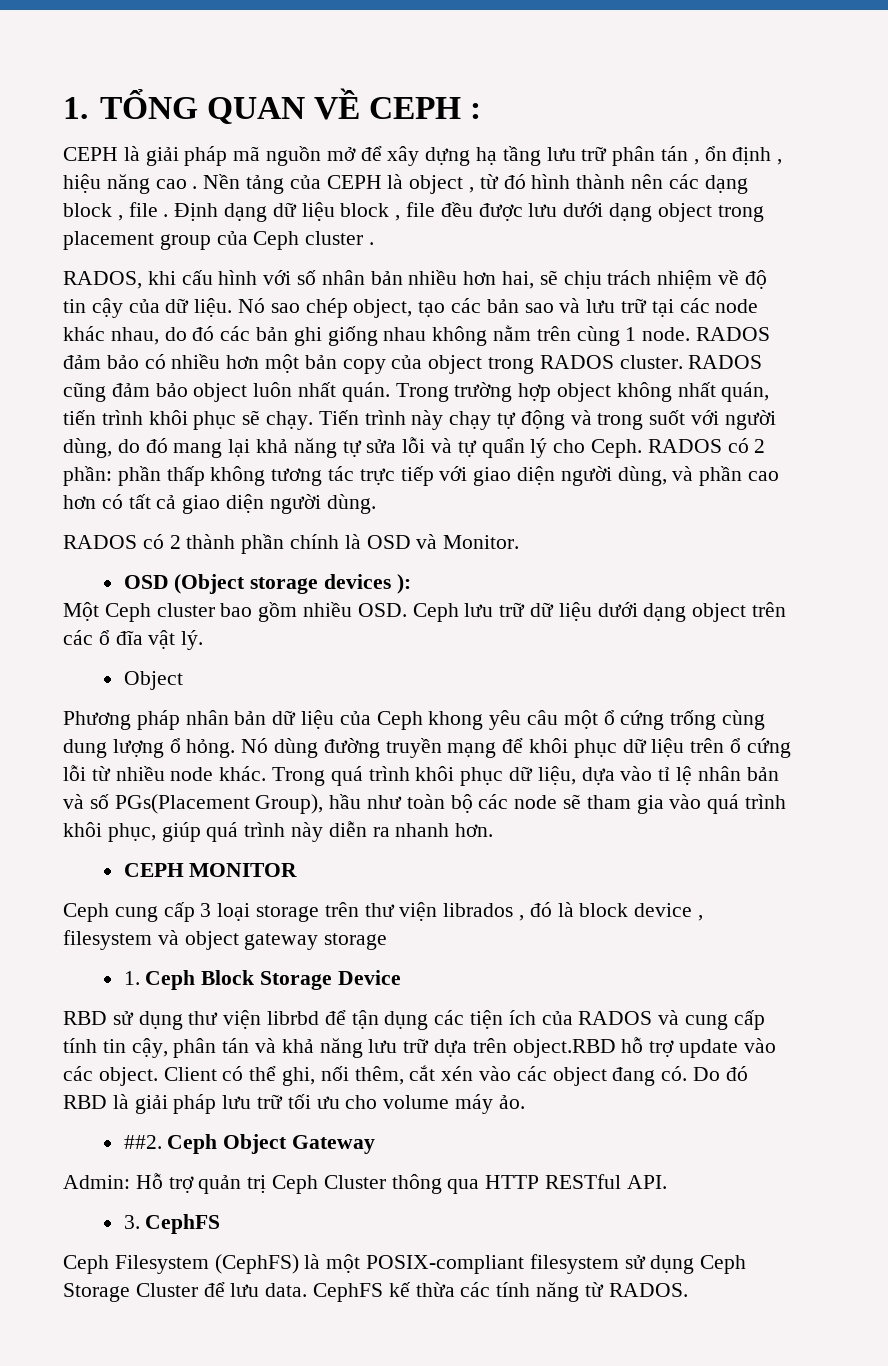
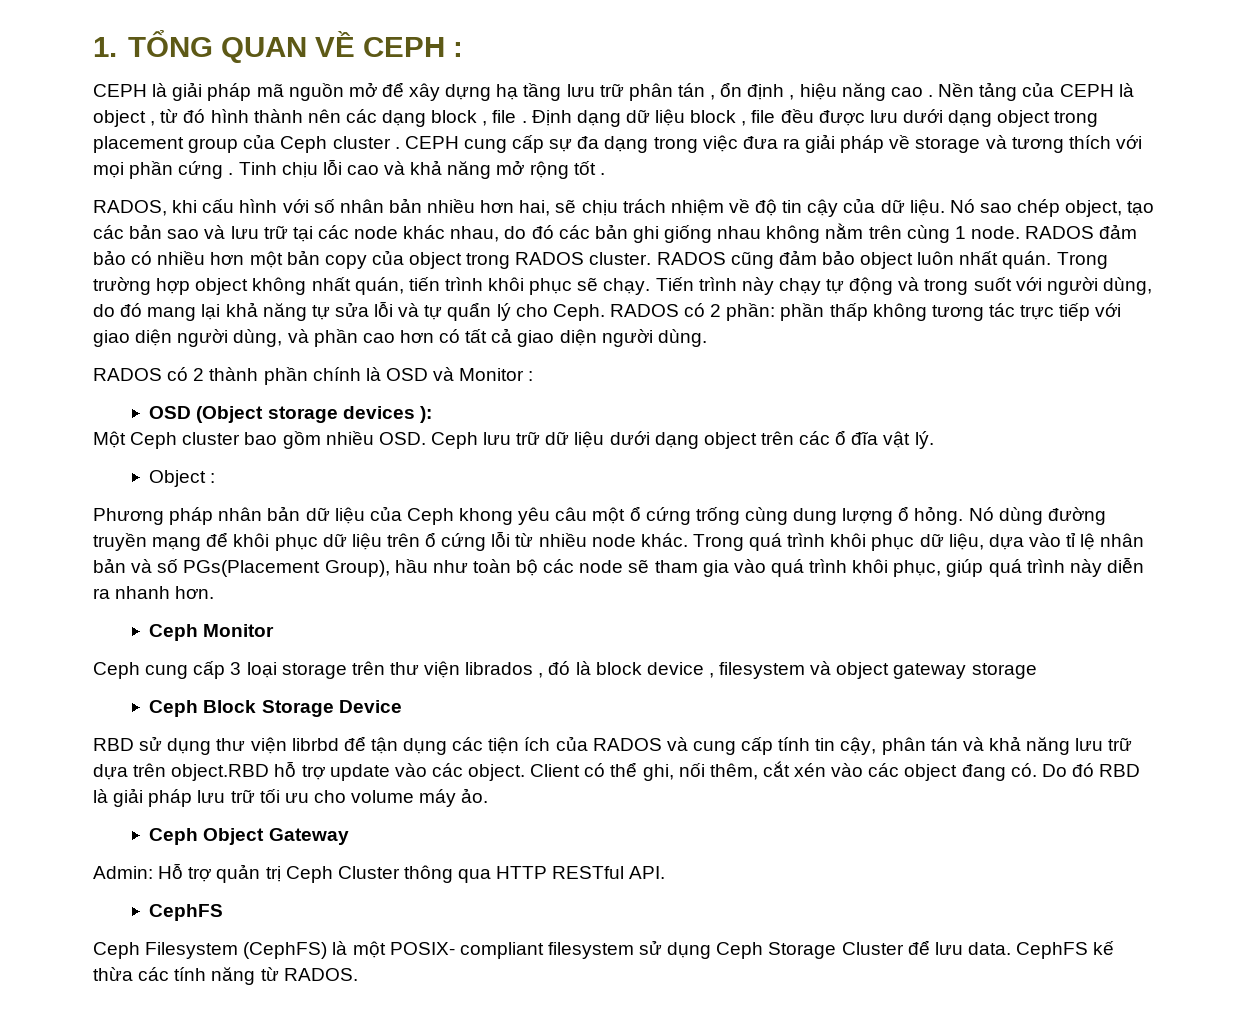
+ CEPH cung cấp sự đa dạng trong việc đưa ra giải pháp về storage và tương thích với mọi phần cứng . Tinh chịu lỗi cao và khả năng mở rộng tốt .
- RADOS có 2 thành phần chính là OSD và Monitor.
+ RADOS có 2 thành phần chính là OSD và Monitor :
  Một Ceph cluster bao gồm nhiều OSD. Ceph lưu trữ dữ liệu dưới dạng object trên các ổ đĩa vật lý.
- Object
+ Object :
- CEPH MONITOR
+ Ceph Monitor
- 1. Ceph Block Storage Device
+ Ceph Block Storage Device
- ##2.
  Admin: Hỗ trợ quản trị Ceph Cluster thông qua HTTP RESTful API.
- 3. CephFS
+ CephFS
- Ceph Filesystem (CephFS) là một POSIX-compliant filesystem sử dụng Ceph Storage Cluster để lưu data.
+ Ceph Filesystem (CephFS) là một POSIX- compliant filesystem sử dụng Ceph Storage Cluster để lưu data.

